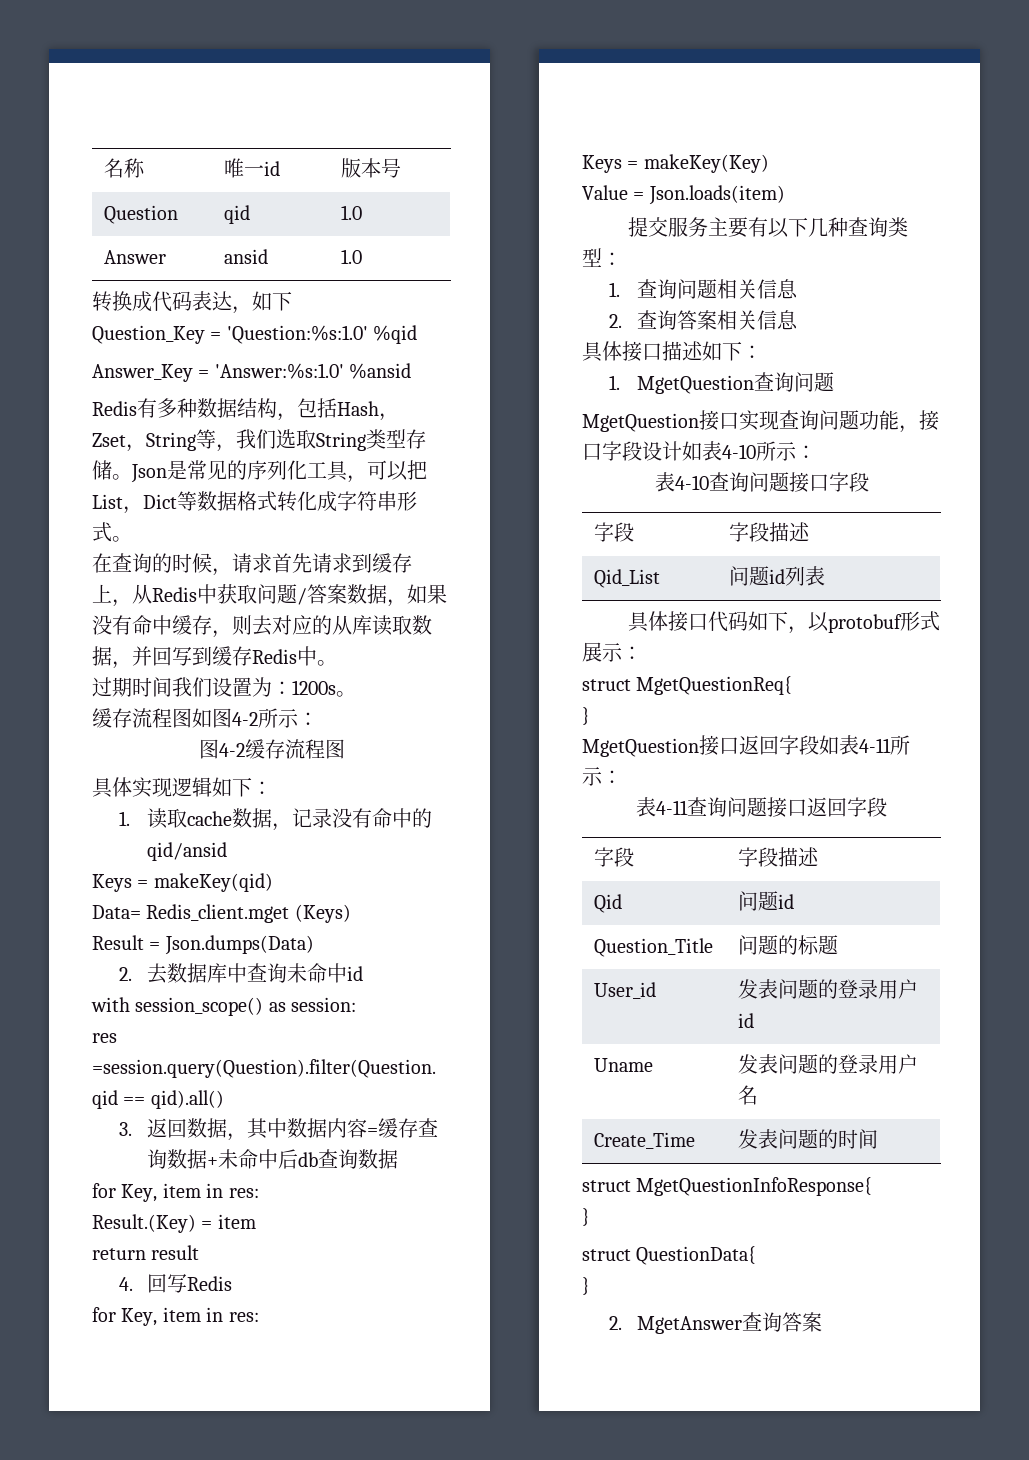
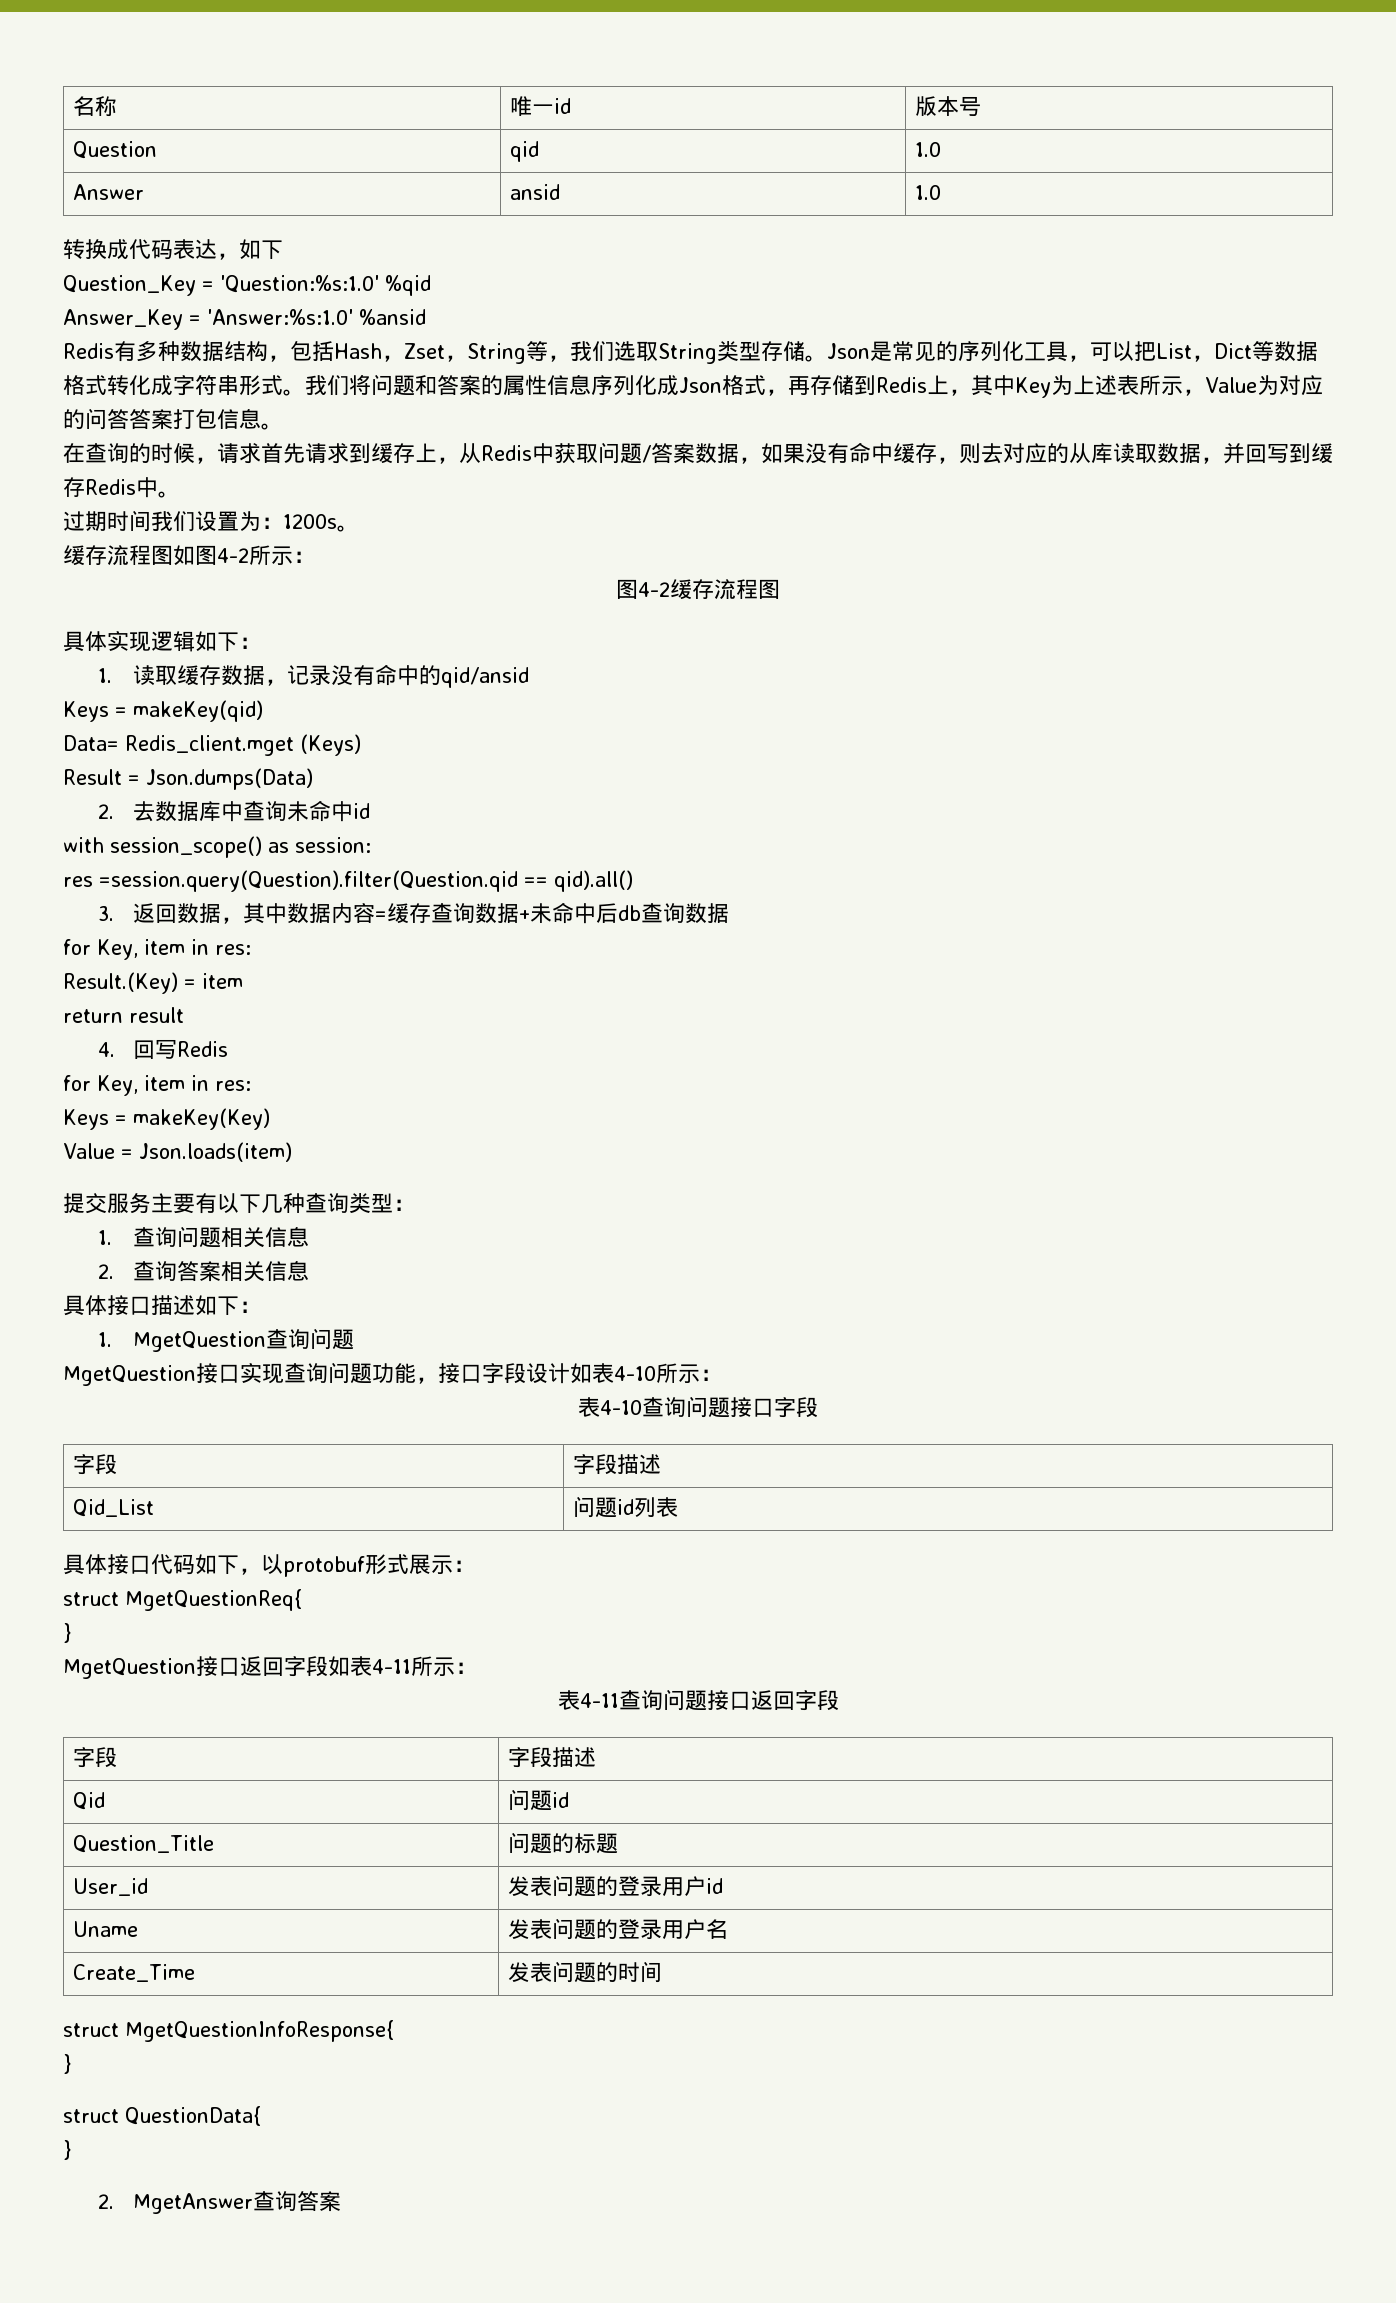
+ 我们将问题和答案的属性信息序列化成Json格式，再存储到Redis上，其中Key为上述表所示，Value为对应的问答答案打包信息。
- 1.读取cache数据，记录没有命中的qid/ansid
+ 1.读取缓存数据，记录没有命中的qid/ansid

